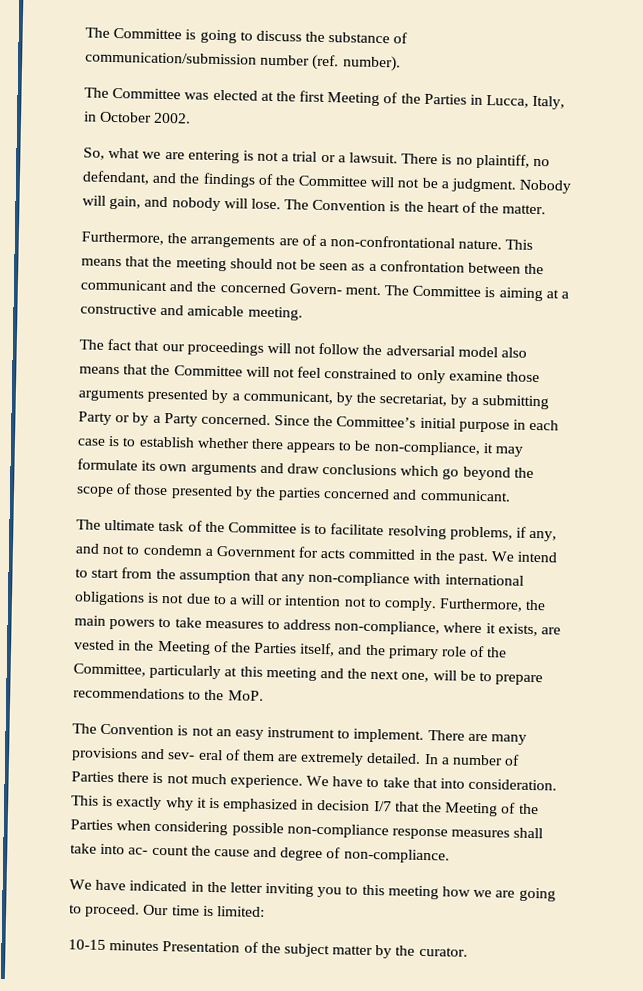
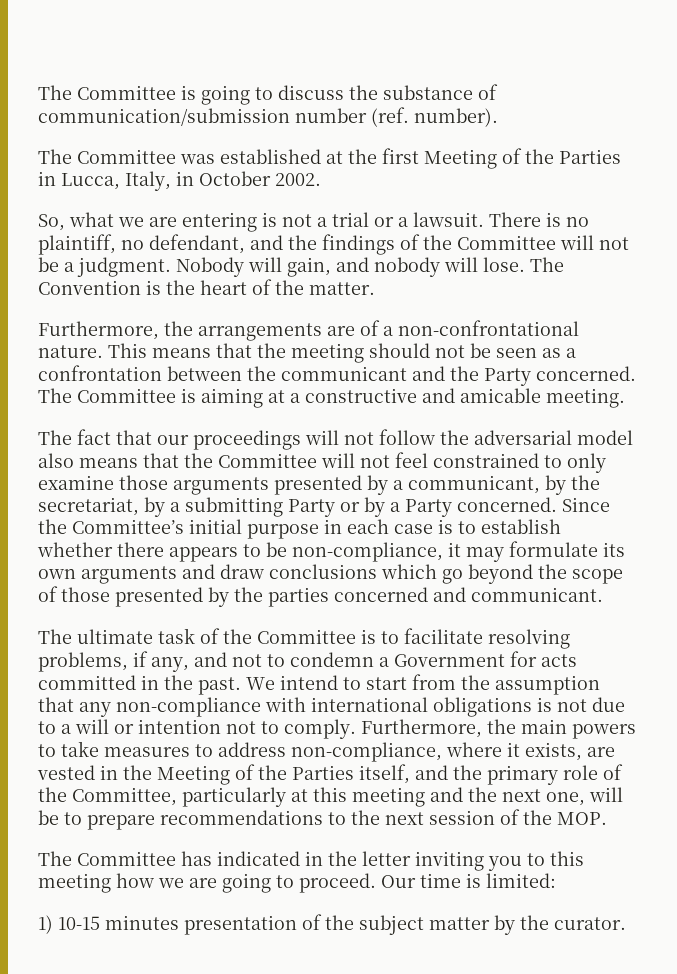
- The Committee was elected at the first Meeting of the Parties in Lucca, Italy, in October 2002.
+ The Committee was established at the first Meeting of the Parties in Lucca, Italy, in October 2002.
- This means that the meeting should not be seen as a confrontation between the communicant and the concerned Govern- ment.
+ This means that the meeting should not be seen as a confrontation between the communicant and the Party concerned.
- Furthermore, the main powers to take measures to address non-compliance, where it exists, are vested in the Meeting of the Parties itself, and the primary role of the Committee, particularly at this meeting and the next one, will be to prepare recommendations to the MoP.
- The Convention is not an easy instrument to implement. There are many provisions and sev- eral of them are extremely detailed. In a number of Parties there is not much experience. We have to take that into consideration. This is exactly why it is emphasized in decision I/7 that the Meeting of the Parties when considering possible non-compliance response measures shall take into ac- count the cause and degree of non-compliance.
- We have indicated in the letter inviting you to this meeting how we are going to proceed.
+ Furthermore, the main powers to take measures to address non-compliance, where it exists, are vested in the Meeting of the Parties itself, and the primary role of the Committee, particularly at this meeting and the next one, will be to prepare recommendations to the next session of the MOP.
+ The Committee has indicated in the letter inviting you to this meeting how we are going to proceed.
- 10-15 minutes Presentation of the subject matter by the curator.
+ 1) 10-15 minutes presentation of the subject matter by the curator.

